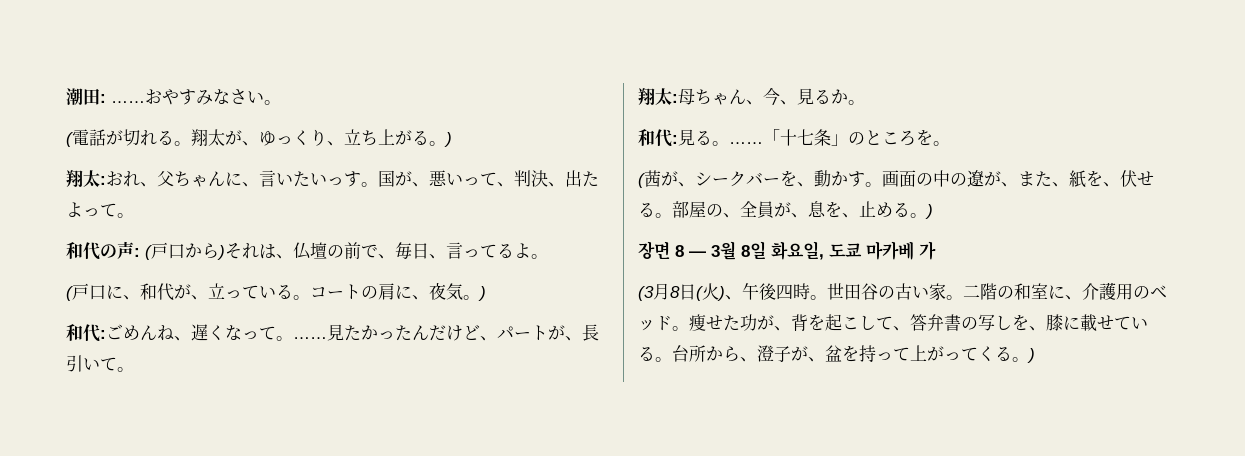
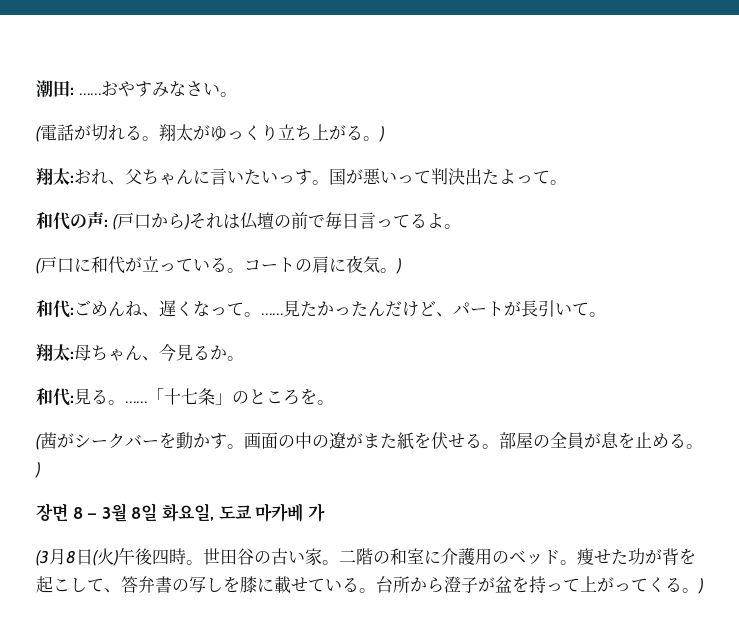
- 翔太が、ゆっくり、立ち上がる。)
+ 翔太がゆっくり立ち上がる。)
- 翔太:おれ、父ちゃんに、言いたいっす。
+ 翔太:おれ、父ちゃんに言いたいっす。
- 国が、悪いって、判決、出たよって。
+ 国が悪いって判決出たよって。
- 和代の声: (戸口から)それは、仏壇の前で、毎日、言ってるよ。
+ 和代の声: (戸口から)それは仏壇の前で毎日言ってるよ。
- (戸口に、和代が、立っている。
+ (戸口に和代が立っている。
- コートの肩に、夜気。)
+ コートの肩に夜気。)
- 見たかったんだけど、パートが、長引いて。
+ 見たかったんだけど、パートが長引いて。
- 翔太:母ちゃん、今、見るか。
+ 翔太:母ちゃん、今見るか。
- (茜が、シークバーを、動かす。
+ (茜がシークバーを動かす。
- 画面の中の遼が、また、紙を、伏せる。部屋の、全員が、息を、止める。)
+ 画面の中の遼がまた紙を伏せる。部屋の全員が息を止める。)
- (3月8日(火)、午後四時。
+ (3月8日(火)午後四時。
- 二階の和室に、介護用のベッド。
+ 二階の和室に介護用のベッド。
- 痩せた功が、背を起こして、答弁書の写しを、膝に載せている。
+ 痩せた功が背を起こして、答弁書の写しを膝に載せている。
- 台所から、澄子が、盆を持って上がってくる。)
+ 台所から澄子が盆を持って上がってくる。)

